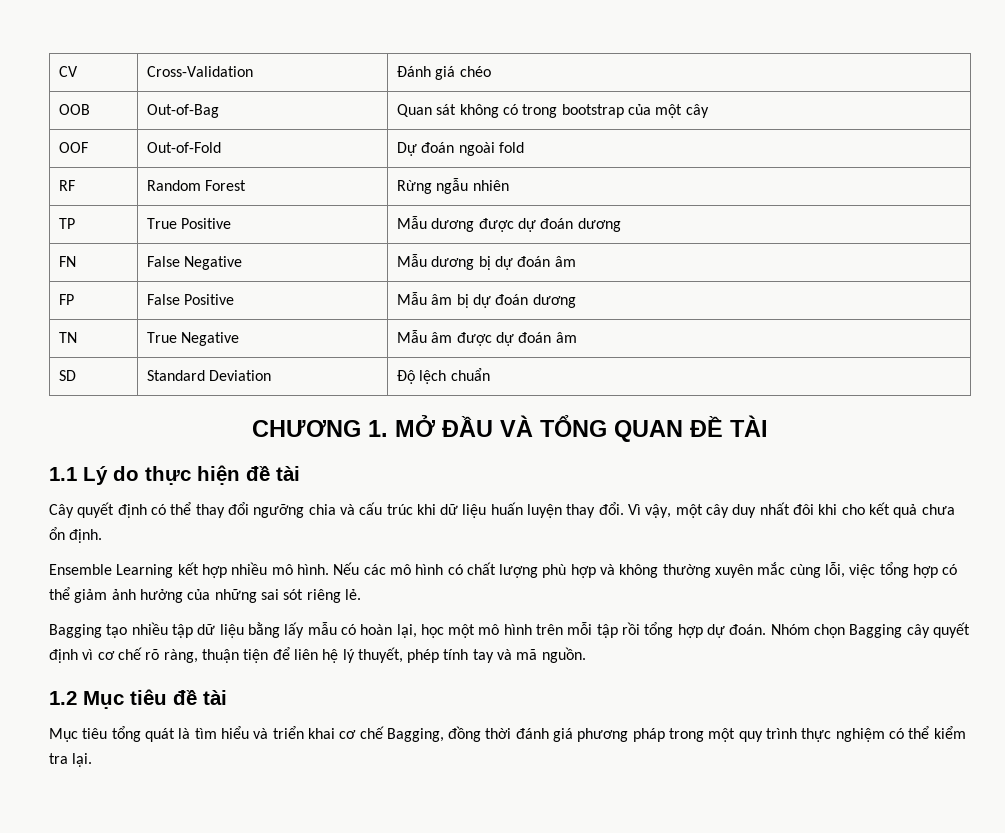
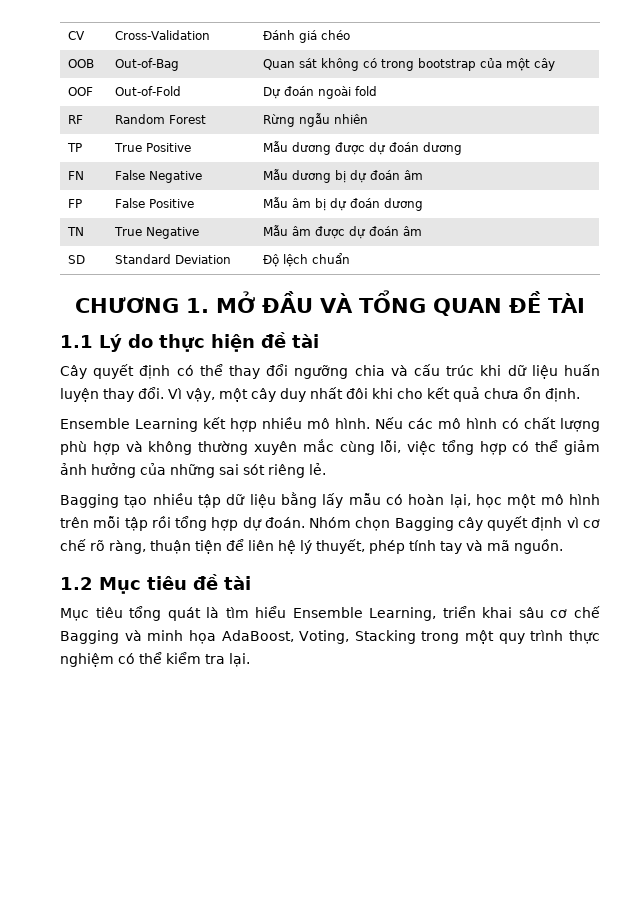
- Mục tiêu tổng quát là tìm hiểu và triển khai cơ chế Bagging, đồng thời đánh giá phương pháp trong một quy trình thực nghiệm có thể kiểm tra lại.
+ Mục tiêu tổng quát là tìm hiểu Ensemble Learning, triển khai sâu cơ chế Bagging và minh họa AdaBoost, Voting, Stacking trong một quy trình thực nghiệm có thể kiểm tra lại.

